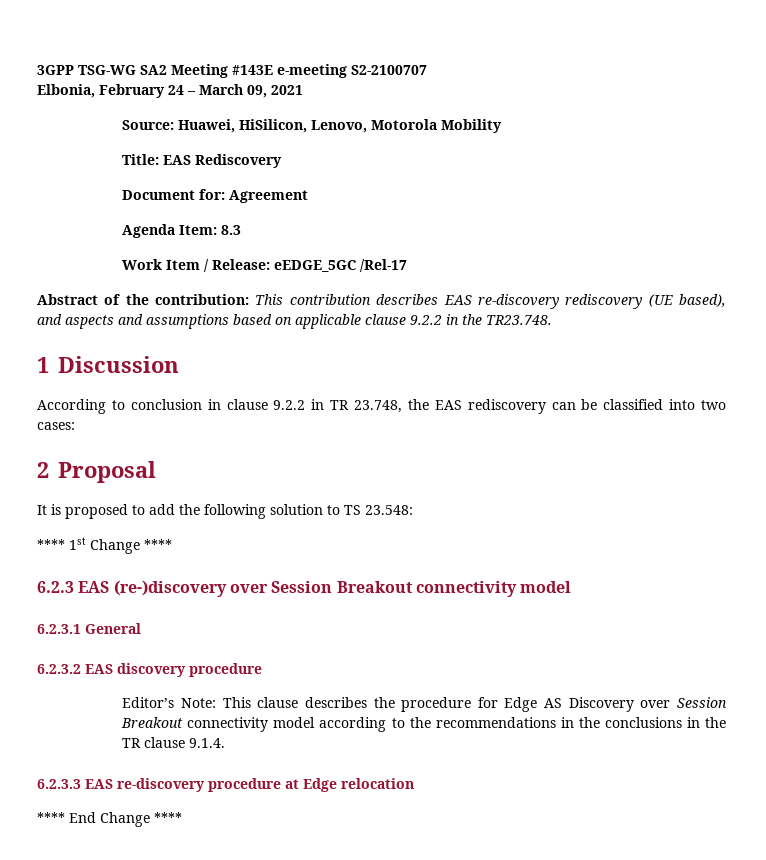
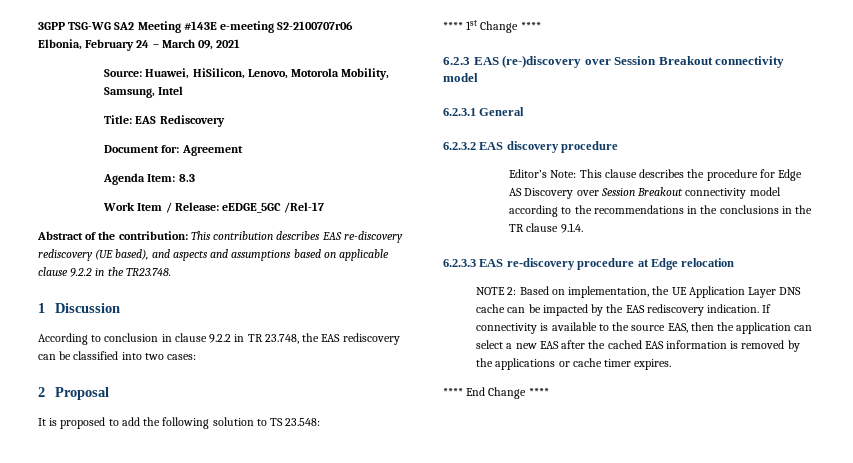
- 3GPP TSG-WG SA2 Meeting #143E e-meeting S2-2100707
+ 3GPP TSG-WG SA2 Meeting #143E e-meeting S2-2100707r06
- Source: Huawei, HiSilicon, Lenovo, Motorola Mobility
+ Source: Huawei, HiSilicon, Lenovo, Motorola Mobility, Samsung, Intel
+ NOTE 2: Based on implementation, the UE Application Layer DNS cache can be impacted by the EAS rediscovery indication. If connectivity is available to the source EAS, then the application can select a new EAS after the cached EAS information is removed by the applications or cache timer expires.

